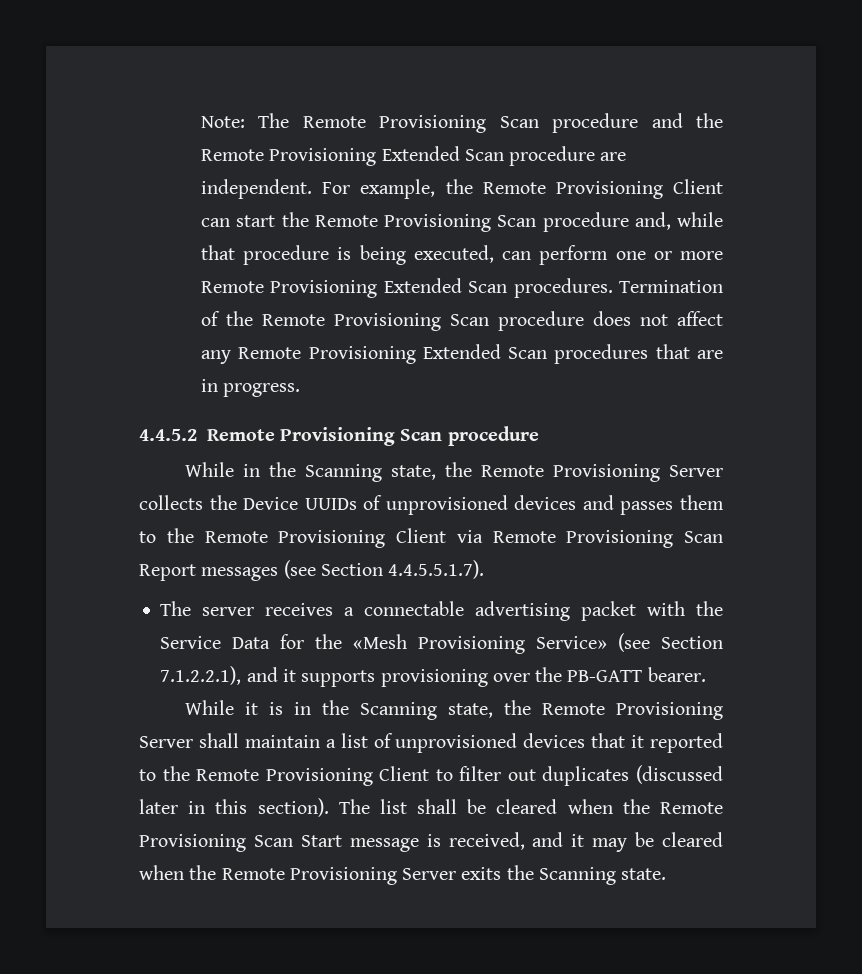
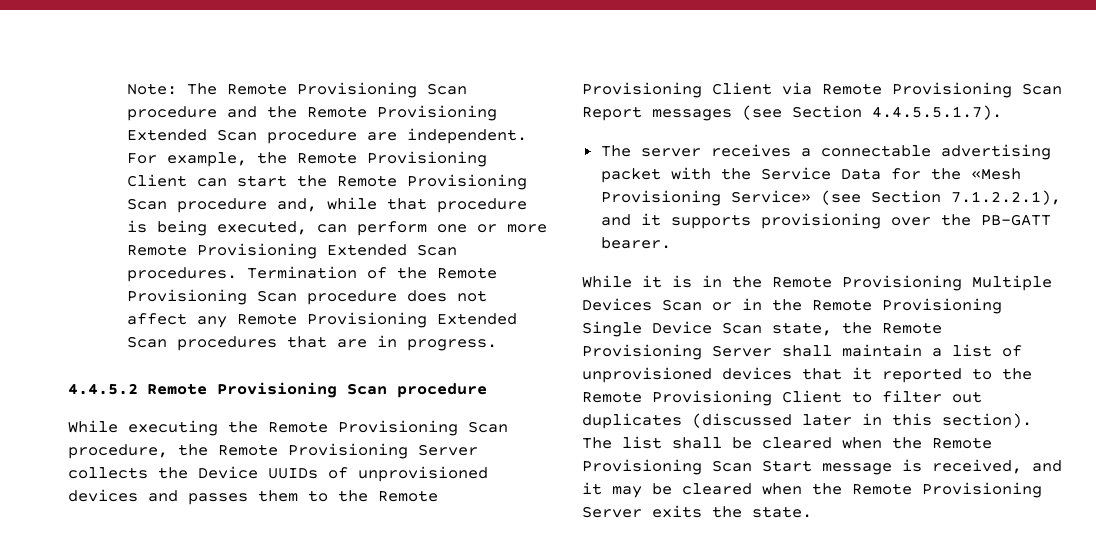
- While in the Scanning state, the Remote Provisioning Server collects the Device UUIDs of unprovisioned devices and passes them to the Remote Provisioning Client via Remote Provisioning Scan Report messages (see Section 4.4.5.5.1.7).
+ While executing the Remote Provisioning Scan procedure, the Remote Provisioning Server collects the Device UUIDs of unprovisioned devices and passes them to the Remote Provisioning Client via Remote Provisioning Scan Report messages (see Section 4.4.5.5.1.7).
- While it is in the Scanning state, the Remote Provisioning Server shall maintain a list of unprovisioned devices that it reported to the Remote Provisioning Client to filter out duplicates (discussed later in this section).
+ While it is in the Remote Provisioning Multiple Devices Scan or in the Remote Provisioning Single Device Scan state, the Remote Provisioning Server shall maintain a list of unprovisioned devices that it reported to the Remote Provisioning Client to filter out duplicates (discussed later in this section).
- The list shall be cleared when the Remote Provisioning Scan Start message is received, and it may be cleared when the Remote Provisioning Server exits the Scanning state.
+ The list shall be cleared when the Remote Provisioning Scan Start message is received, and it may be cleared when the Remote Provisioning Server exits the state.

